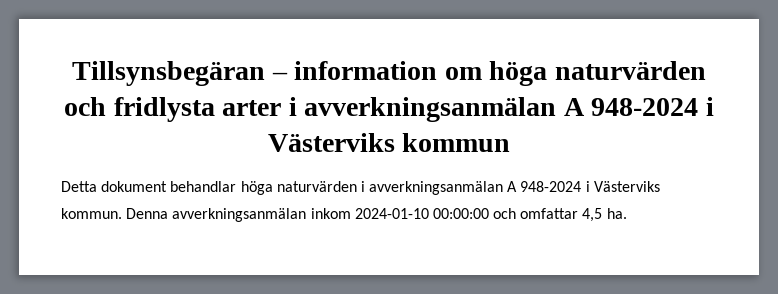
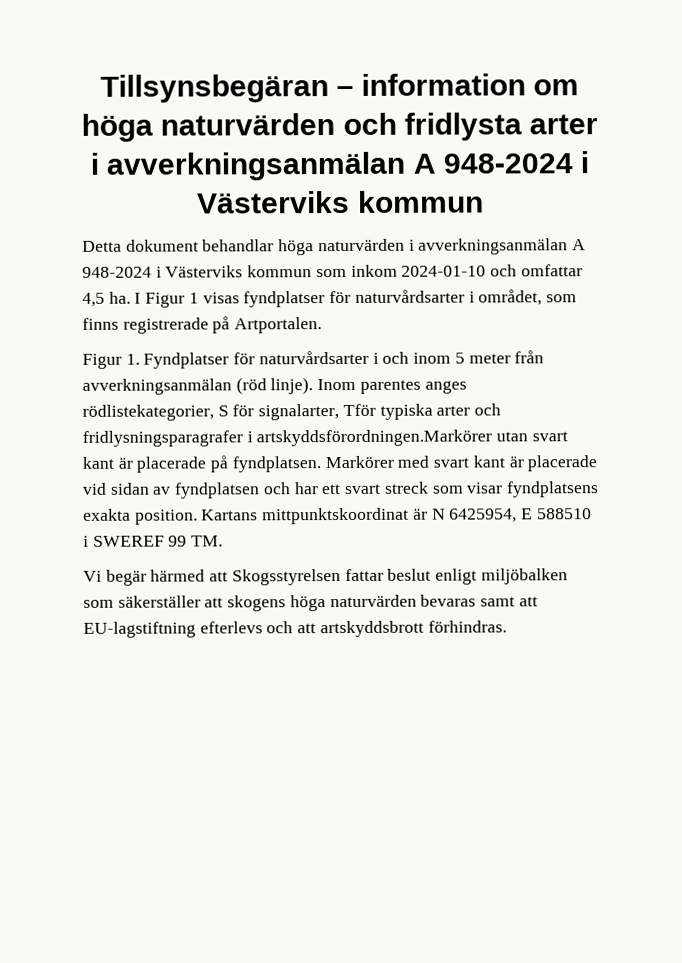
- Detta dokument behandlar höga naturvärden i avverkningsanmälan A 948-2024 i Västerviks kommun. Denna avverkningsanmälan inkom 2024-01-10 00:00:00 och omfattar 4,5 ha.
+ Detta dokument behandlar höga naturvärden i avverkningsanmälan A 948-2024 i Västerviks kommun som inkom 2024-01-10 och omfattar 4,5 ha.
+ I Figur 1 visas fyndplatser för naturvårdsarter i området, som finns registrerade på Artportalen.
+ Figur 1. Fyndplatser för naturvårdsarter i och inom 5 meter från avverkningsanmälan (röd linje). Inom parentes anges rödlistekategorier, S för signalarter, Tför typiska arter och fridlysningsparagrafer i artskyddsförordningen.Markörer utan svart kant är placerade på fyndplatsen. Markörer med svart kant är placerade vid sidan av fyndplatsen och har ett svart streck som visar fyndplatsens exakta position. Kartans mittpunktskoordinat är N 6425954, E 588510 i SWEREF 99 TM.
+ Vi begär härmed att Skogsstyrelsen fattar beslut enligt miljöbalken som säkerställer att skogens höga naturvärden bevaras samt att EU-lagstiftning efterlevs och att artskyddsbrott förhindras.

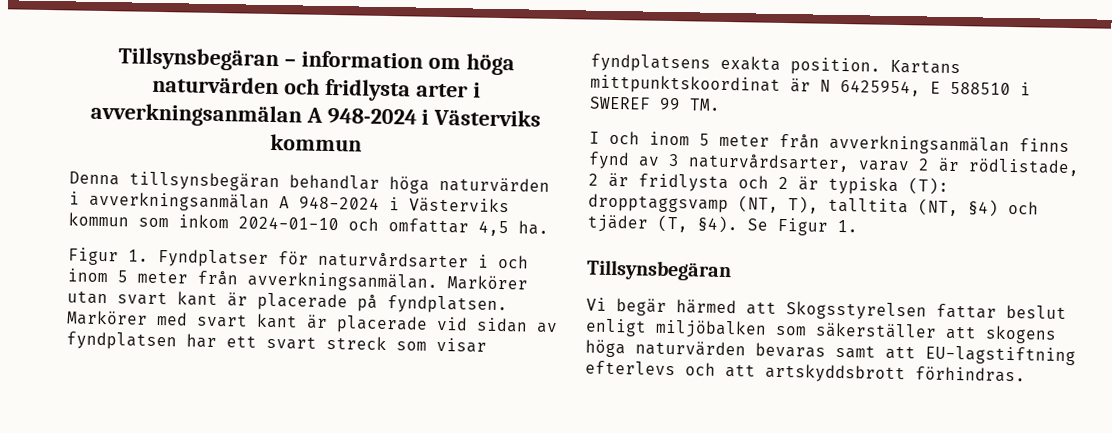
- Detta dokument behandlar höga naturvärden i avverkningsanmälan A 948-2024 i Västerviks kommun som inkom 2024-01-10 och omfattar 4,5 ha. I Figur 1 visas fyndplatser för naturvårdsarter i området, som finns registrerade på Artportalen.
+ Denna tillsynsbegäran behandlar höga naturvärden i avverkningsanmälan A 948-2024 i Västerviks kommun som inkom 2024-01-10 och omfattar 4,5 ha.
- Figur 1. Fyndplatser för naturvårdsarter i och inom 5 meter från avverkningsanmälan (röd linje). Inom parentes anges rödlistekategorier, S för signalarter, Tför typiska arter och fridlysningsparagrafer i artskyddsförordningen.Markörer utan svart kant är placerade på fyndplatsen.
+ Figur 1. Fyndplatser för naturvårdsarter i och inom 5 meter från avverkningsanmälan. Markörer utan svart kant är placerade på fyndplatsen.
- Markörer med svart kant är placerade vid sidan av fyndplatsen och har ett svart streck som visar fyndplatsens exakta position.
+ Markörer med svart kant är placerade vid sidan av fyndplatsen har ett svart streck som visar fyndplatsens exakta position.
+ I och inom 5 meter från avverkningsanmälan finns fynd av 3 naturvårdsarter, varav 2 är rödlistade, 2 är fridlysta och 2 är typiska (T): dropptaggsvamp (NT, T), talltita (NT, §4) och tjäder (T, §4). Se Figur 1.
+ Tillsynsbegäran

